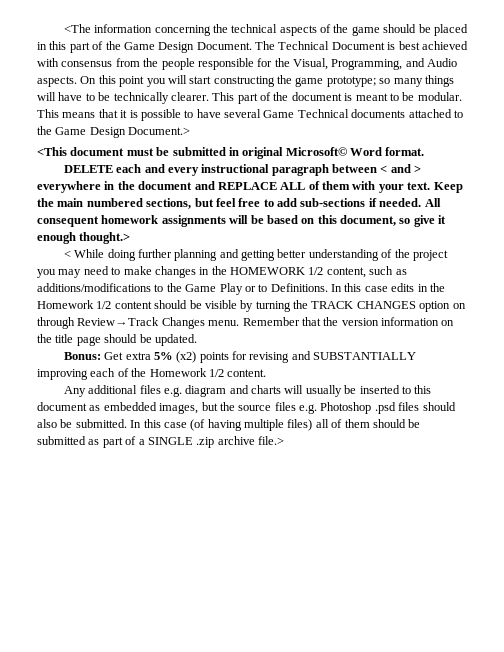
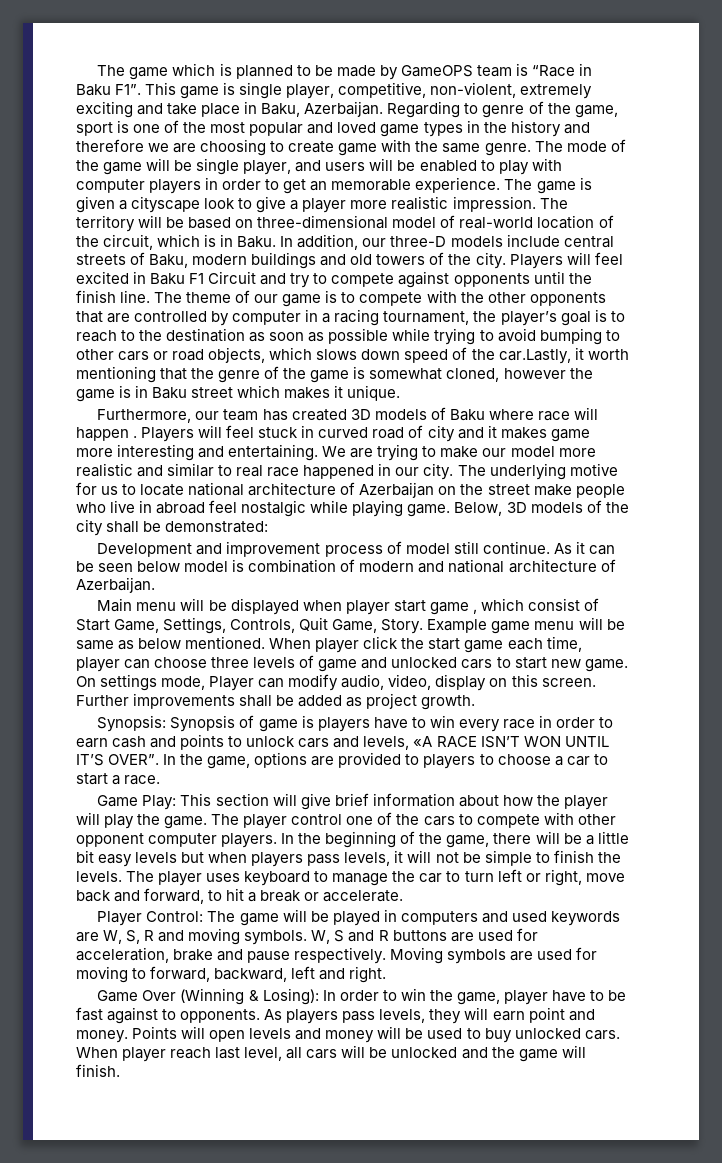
- <The information concerning the technical aspects of the game should be placed in this part of the Game Design Document. The Technical Document is best achieved with consensus from the people responsible for the Visual, Programming, and Audio aspects. On this point you will start constructing the game prototype; so many things will have to be technically clearer. This part of the document is meant to be modular. This means that it is possible to have several Game Technical documents attached to the Game Design Document.>
- <This document must be submitted in original Microsoft© Word format.
- DELETE each and every instructional paragraph between < and > everywhere in the document and REPLACE ALL of them with your text. Keep the main numbered sections, but feel free to add sub-sections if needed. All consequent homework assignments will be based on this document, so give it enough thought.>
- < While doing further planning and getting better understanding of the project you may need to make changes in the HOMEWORK 1/2 content, such as additions/modifications to the Game Play or to Definitions. In this case edits in the Homework 1/2 content should be visible by turning the TRACK CHANGES option on through Review→Track Changes menu. Remember that the version information on the title page should be updated.
- Bonus: Get extra 5% (x2) points for revising and SUBSTANTIALLY improving each of the Homework 1/2 content.
- Any additional files e.g. diagram and charts will usually be inserted to this document as embedded images, but the source files e.g. Photoshop .psd files should also be submitted. In this case (of having multiple files) all of them should be submitted as part of a SINGLE .zip archive file.>
+ The game which is planned to be made by GameOPS team is “Race in Baku F1”. This game is single player, competitive, non-violent, extremely exciting and take place in Baku, Azerbaijan. Regarding to genre of the game, sport is one of the most popular and loved game types in the history and therefore we are choosing to create game with the same genre. The mode of the game will be single player, and users will be enabled to play with computer players in order to get an memorable experience. The game is given a cityscape look to give a player more realistic impression. The territory will be based on three-dimensional model of real-world location of the circuit, which is in Baku. In addition, our three-D models include central streets of Baku, modern buildings and old towers of the city. Players will feel excited in Baku F1 Circuit and try to compete against opponents until the finish line. The theme of our game is to compete with the other opponents that are controlled by computer in a racing tournament, the player’s goal is to reach to the destination as soon as possible while trying to avoid bumping to other cars or road objects, which slows down speed of the car.Lastly, it worth mentioning that the genre of the game is somewhat cloned, however the game is in Baku street which makes it unique.
+ Furthermore, our team has created 3D models of Baku where race will happen . Players will feel stuck in curved road of city and it makes game more interesting and entertaining. We are trying to make our model more realistic and similar to real race happened in our city. The underlying motive for us to locate national architecture of Azerbaijan on the street make people who live in abroad feel nostalgic while playing game. Below, 3D models of the city shall be demonstrated:
+ Development and improvement process of model still continue. As it can be seen below model is combination of modern and national architecture of Azerbaijan.
+ Main menu will be displayed when player start game , which consist of Start Game, Settings, Controls, Quit Game, Story. Example game menu will be same as below mentioned. When player click the start game each time, player can choose three levels of game and unlocked cars to start new game. On settings mode, Player can modify audio, video, display on this screen. Further improvements shall be added as project growth.
+ Synopsis: Synopsis of game is players have to win every race in order to earn cash and points to unlock cars and levels, «A RACE ISN’T WON UNTIL IT’S OVER”. In the game, options are provided to players to choose a car to start a race.
+ Game Play: This section will give brief information about how the player will play the game. The player control one of the cars to compete with other opponent computer players. In the beginning of the game, there will be a little bit easy levels but when players pass levels, it will not be simple to finish the levels. The player uses keyboard to manage the car to turn left or right, move back and forward, to hit a break or accelerate.
+ Player Control: The game will be played in computers and used keywords are W, S, R and moving symbols. W, S and R buttons are used for acceleration, brake and pause respectively. Moving symbols are used for moving to forward, backward, left and right.
+ Game Over (Winning & Losing): In order to win the game, player have to be fast against to opponents. As players pass levels, they will earn point and money. Points will open levels and money will be used to buy unlocked cars. When player reach last level, all cars will be unlocked and the game will finish.

